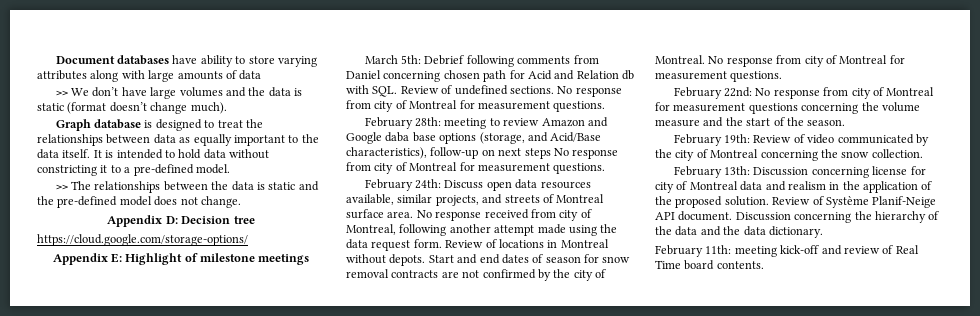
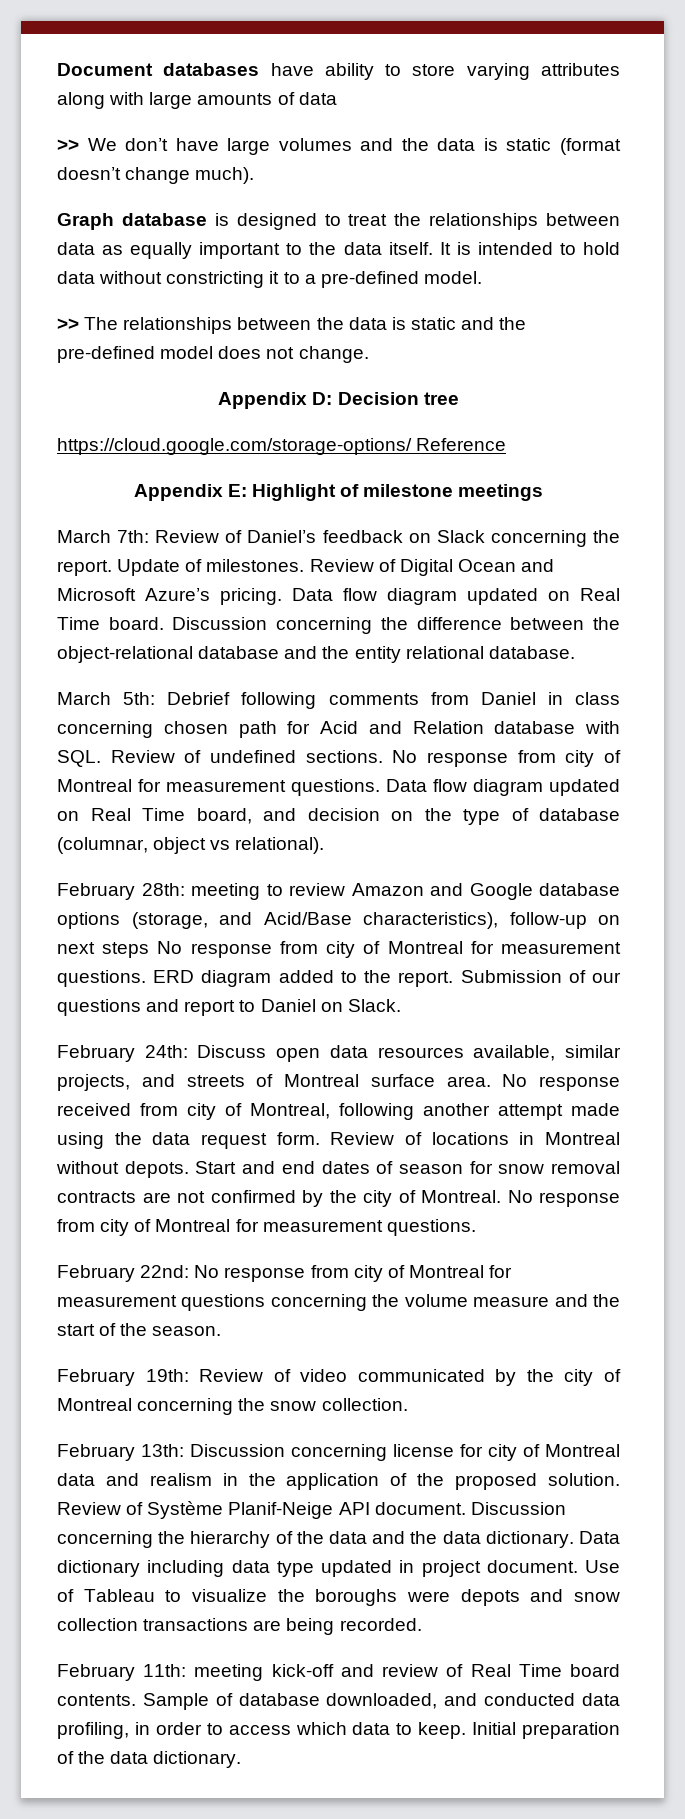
- https://cloud.google.com/storage-options/
+ https://cloud.google.com/storage-options/ Reference
+ March 7th: Review of Daniel’s feedback on Slack concerning the report. Update of milestones. Review of Digital Ocean and Microsoft Azure’s pricing. Data flow diagram updated on Real Time board. Discussion concerning the difference between the object-relational database and the entity relational database.
- March 5th: Debrief following comments from Daniel concerning chosen path for Acid and Relation db with SQL. Review of undefined sections.
+ March 5th: Debrief following comments from Daniel in class concerning chosen path for Acid and Relation database with SQL. Review of undefined sections.
+ Data flow diagram updated on Real Time board, and decision on the type of database (columnar, object vs relational).
- February 28th: meeting to review Amazon and Google daba base options (storage, and Acid/Base characteristics), follow-up on next steps No response from city of Montreal for measurement questions.
+ February 28th: meeting to review Amazon and Google database options (storage, and Acid/Base characteristics), follow-up on next steps No response from city of Montreal for measurement questions. ERD diagram added to the report. Submission of our questions and report to Daniel on Slack.
+ Data dictionary including data type updated in project document. Use of Tableau to visualize the boroughs were depots and snow collection transactions are being recorded.
+ Sample of database downloaded, and conducted data profiling, in order to access which data to keep. Initial preparation of the data dictionary.

